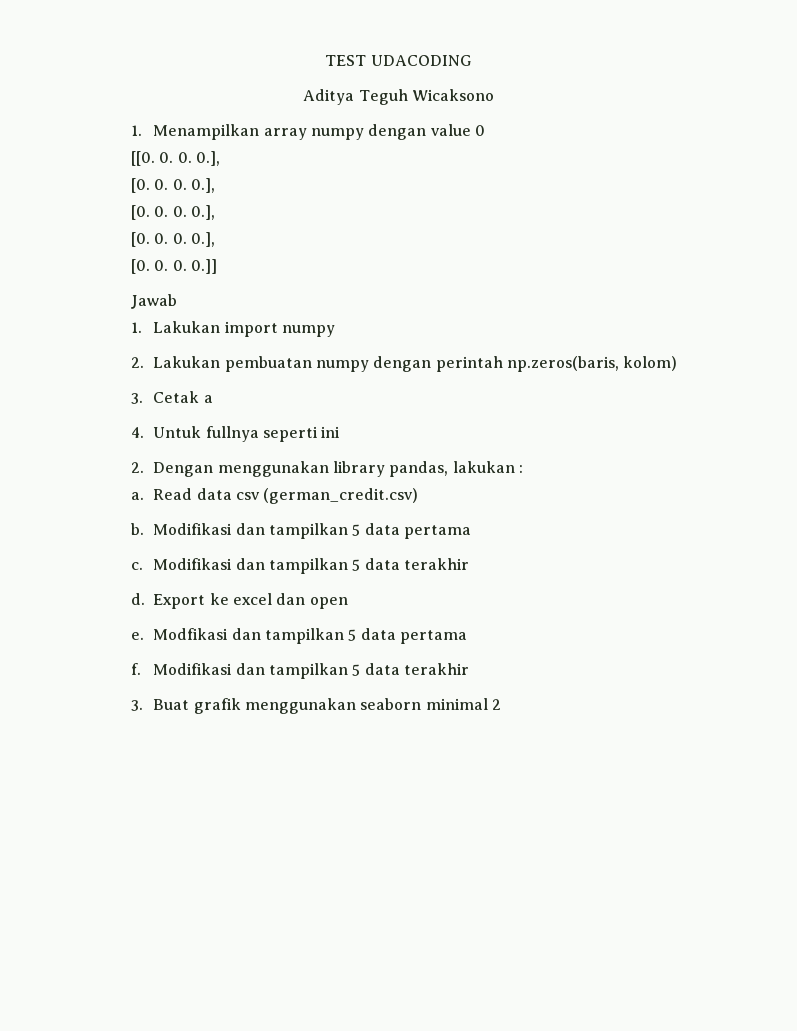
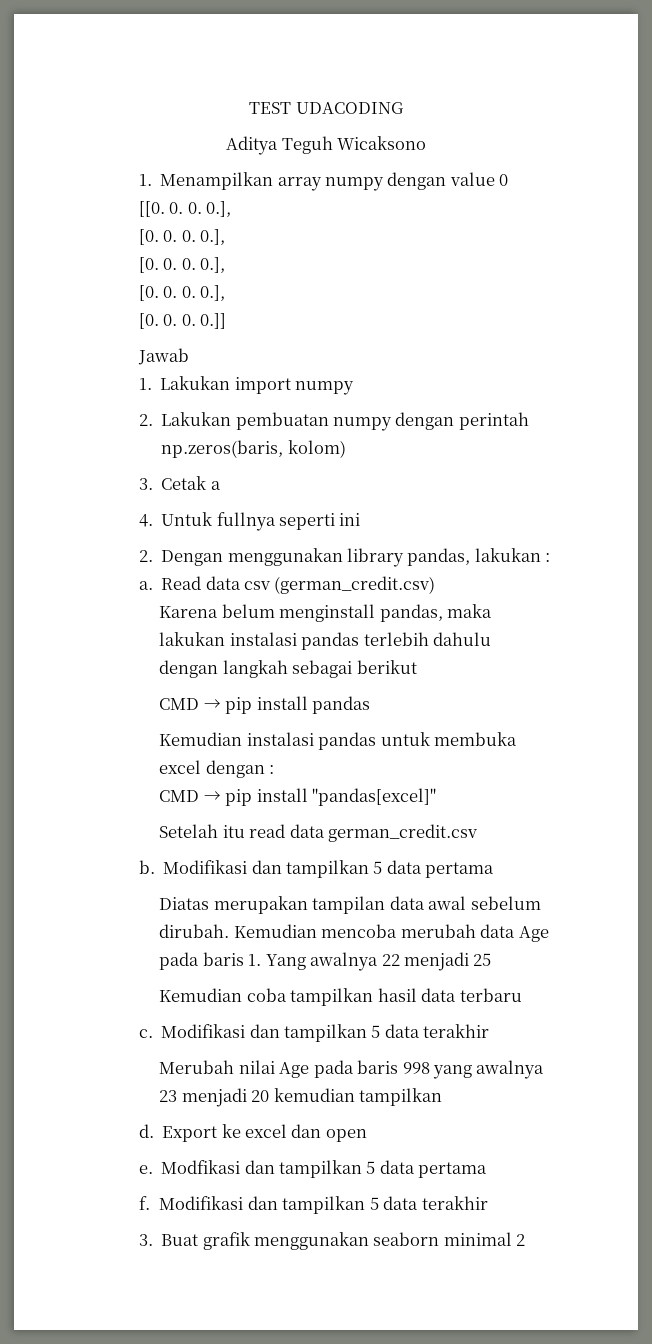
+ Karena belum menginstall pandas, maka lakukan instalasi pandas terlebih dahulu dengan langkah sebagai berikut
+ CMD → pip install pandas
+ Kemudian instalasi pandas untuk membuka excel dengan :
+ CMD → pip install "pandas[excel]"
+ Setelah itu read data german_credit.csv
+ Diatas merupakan tampilan data awal sebelum dirubah. Kemudian mencoba merubah data Age pada baris 1. Yang awalnya 22 menjadi 25
+ Kemudian coba tampilkan hasil data terbaru
+ Merubah nilai Age pada baris 998 yang awalnya 23 menjadi 20 kemudian tampilkan

